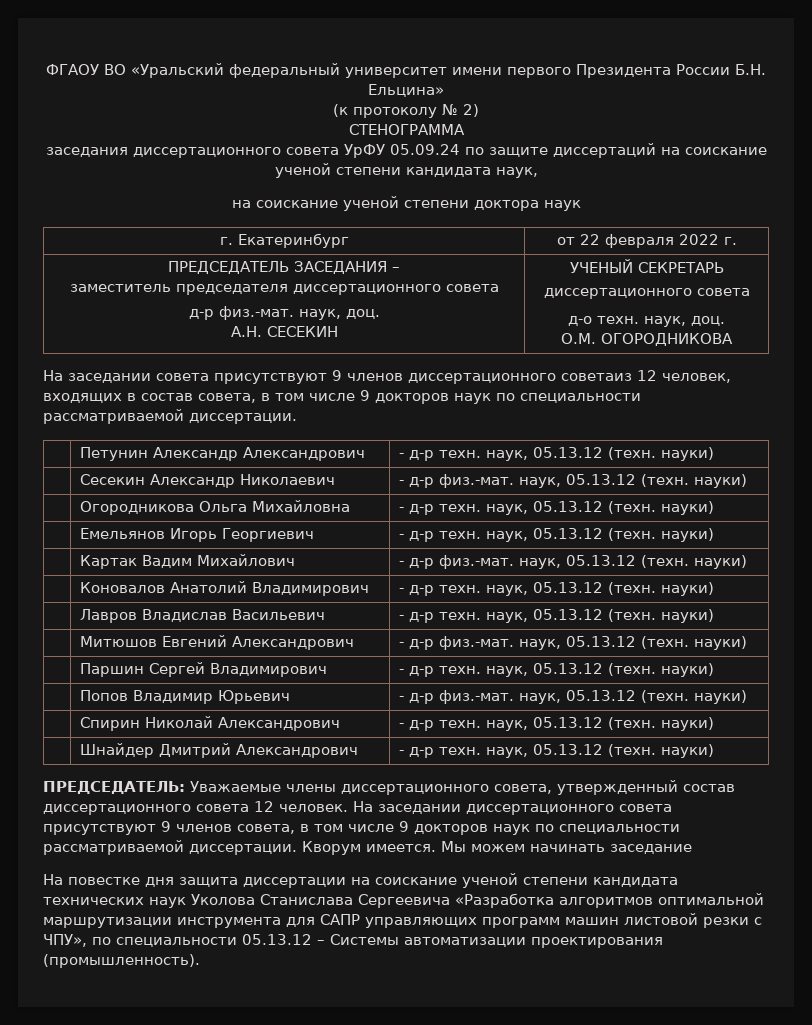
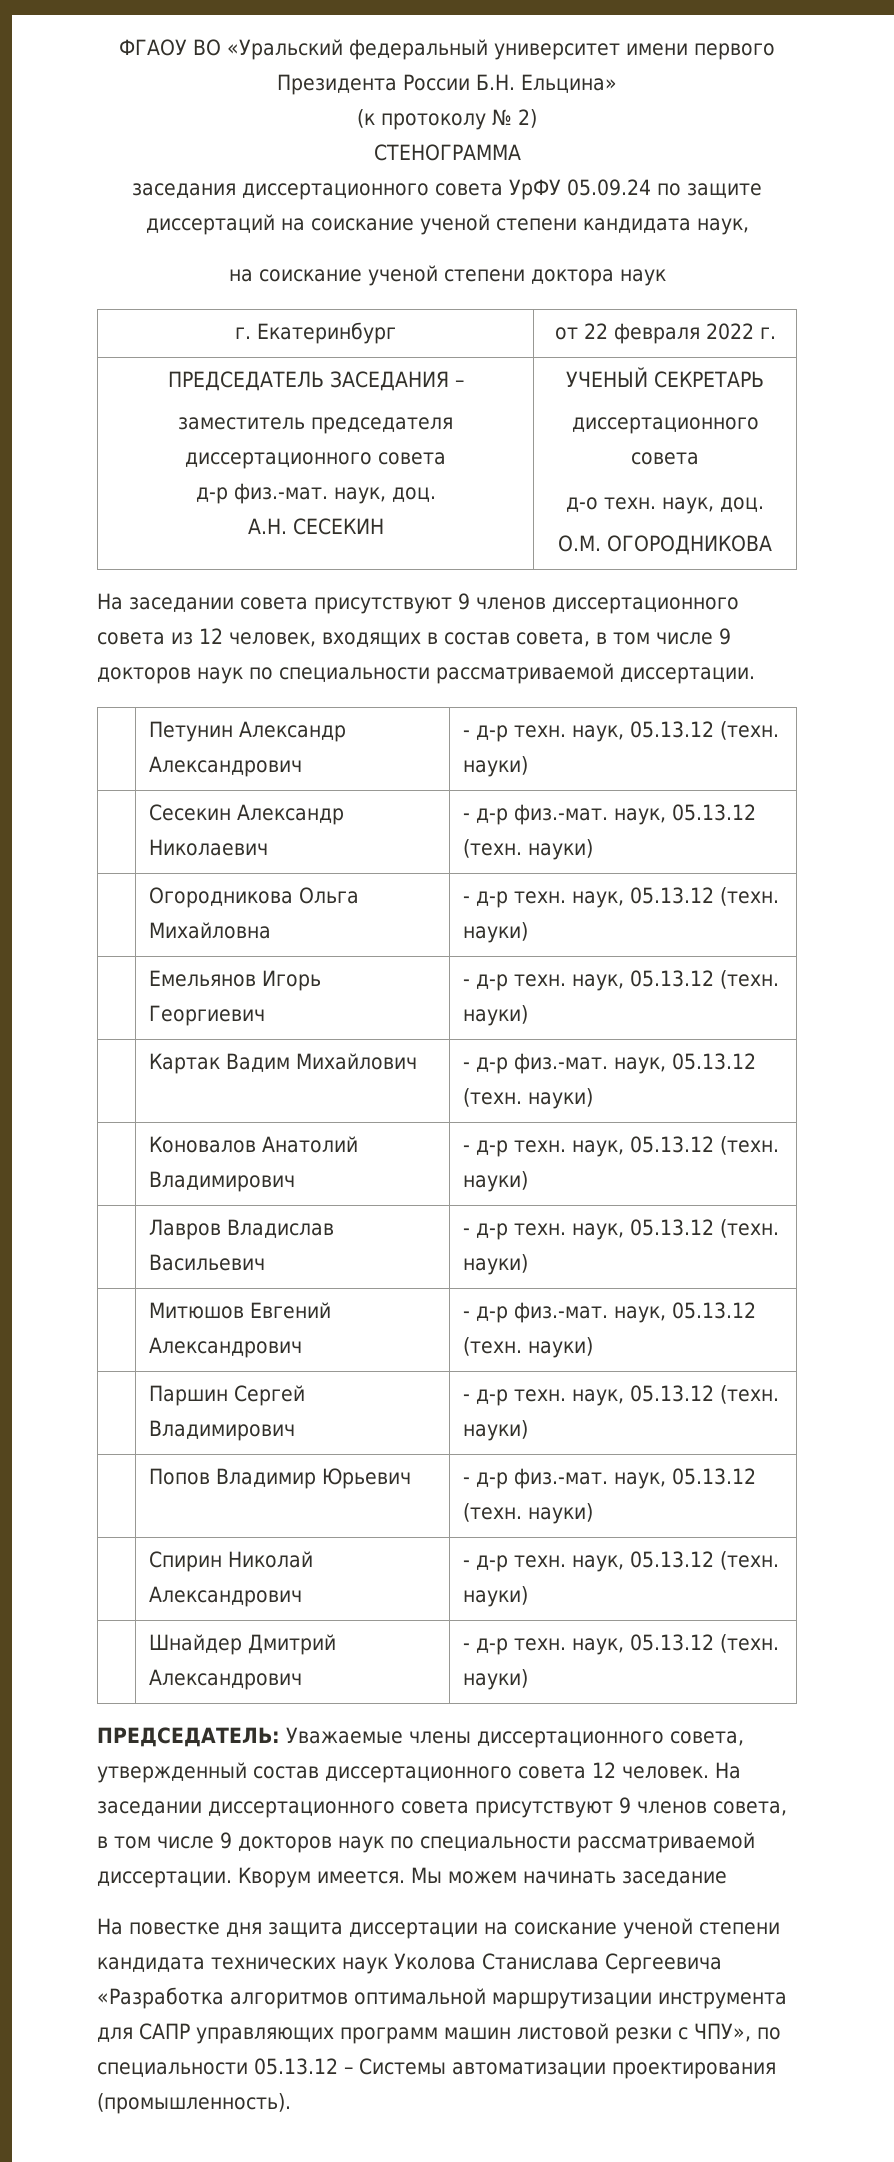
- На заседании совета присутствуют 9 членов диссертационного советаиз 12 человек, входящих в состав совета, в том числе 9 докторов наук по специальности рассматриваемой диссертации.
+ На заседании совета присутствуют 9 членов диссертационного совета из 12 человек, входящих в состав совета, в том числе 9 докторов наук по специальности рассматриваемой диссертации.

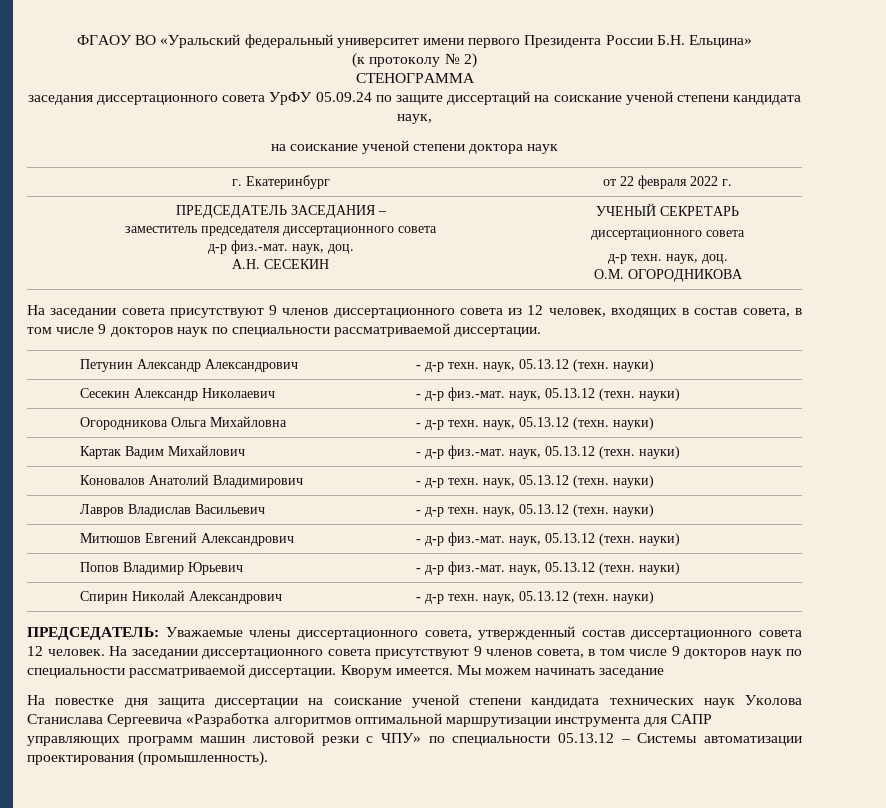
  ПРЕДСЕДАТЕЛЬ ЗАСЕДАНИЯ –
  заместитель председателя диссертационного совета
  д-р физ.-мат. наук, доц.
  А.Н. СЕСЕКИН | УЧЕНЫЙ СЕКРЕТАРЬ
  диссертационного совета
- д-о техн. наук, доц.
+ д-р техн. наук, доц.
- | Емельянов Игорь Георгиевич | - д-р техн. наук, 05.13.12 (техн. науки)
- | Паршин Сергей Владимирович | - д-р техн. наук, 05.13.12 (техн. науки)
- | Шнайдер Дмитрий Александрович | - д-р техн. наук, 05.13.12 (техн. науки)
- На повестке дня защита диссертации на соискание ученой степени кандидата технических наук Уколова Станислава Сергеевича «Разработка алгоритмов оптимальной маршрутизации инструмента для САПР управляющих программ машин листовой резки с ЧПУ», по специальности 05.13.12 – Системы автоматизации проектирования (промышленность).
+ На повестке дня защита диссертации на соискание ученой степени кандидата технических наук Уколова Станислава Сергеевича «Разработка алгоритмов оптимальной маршрутизации инструмента для САПР управляющих программ машин листовой резки с ЧПУ» по специальности 05.13.12 – Системы автоматизации проектирования (промышленность).

